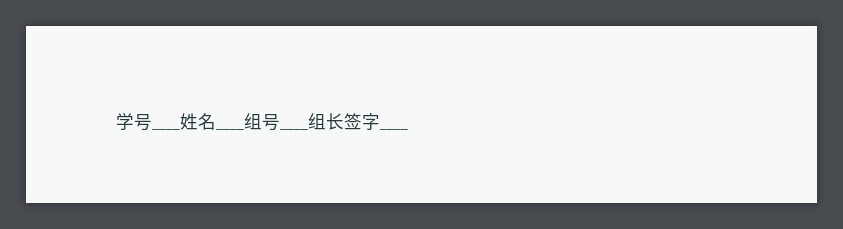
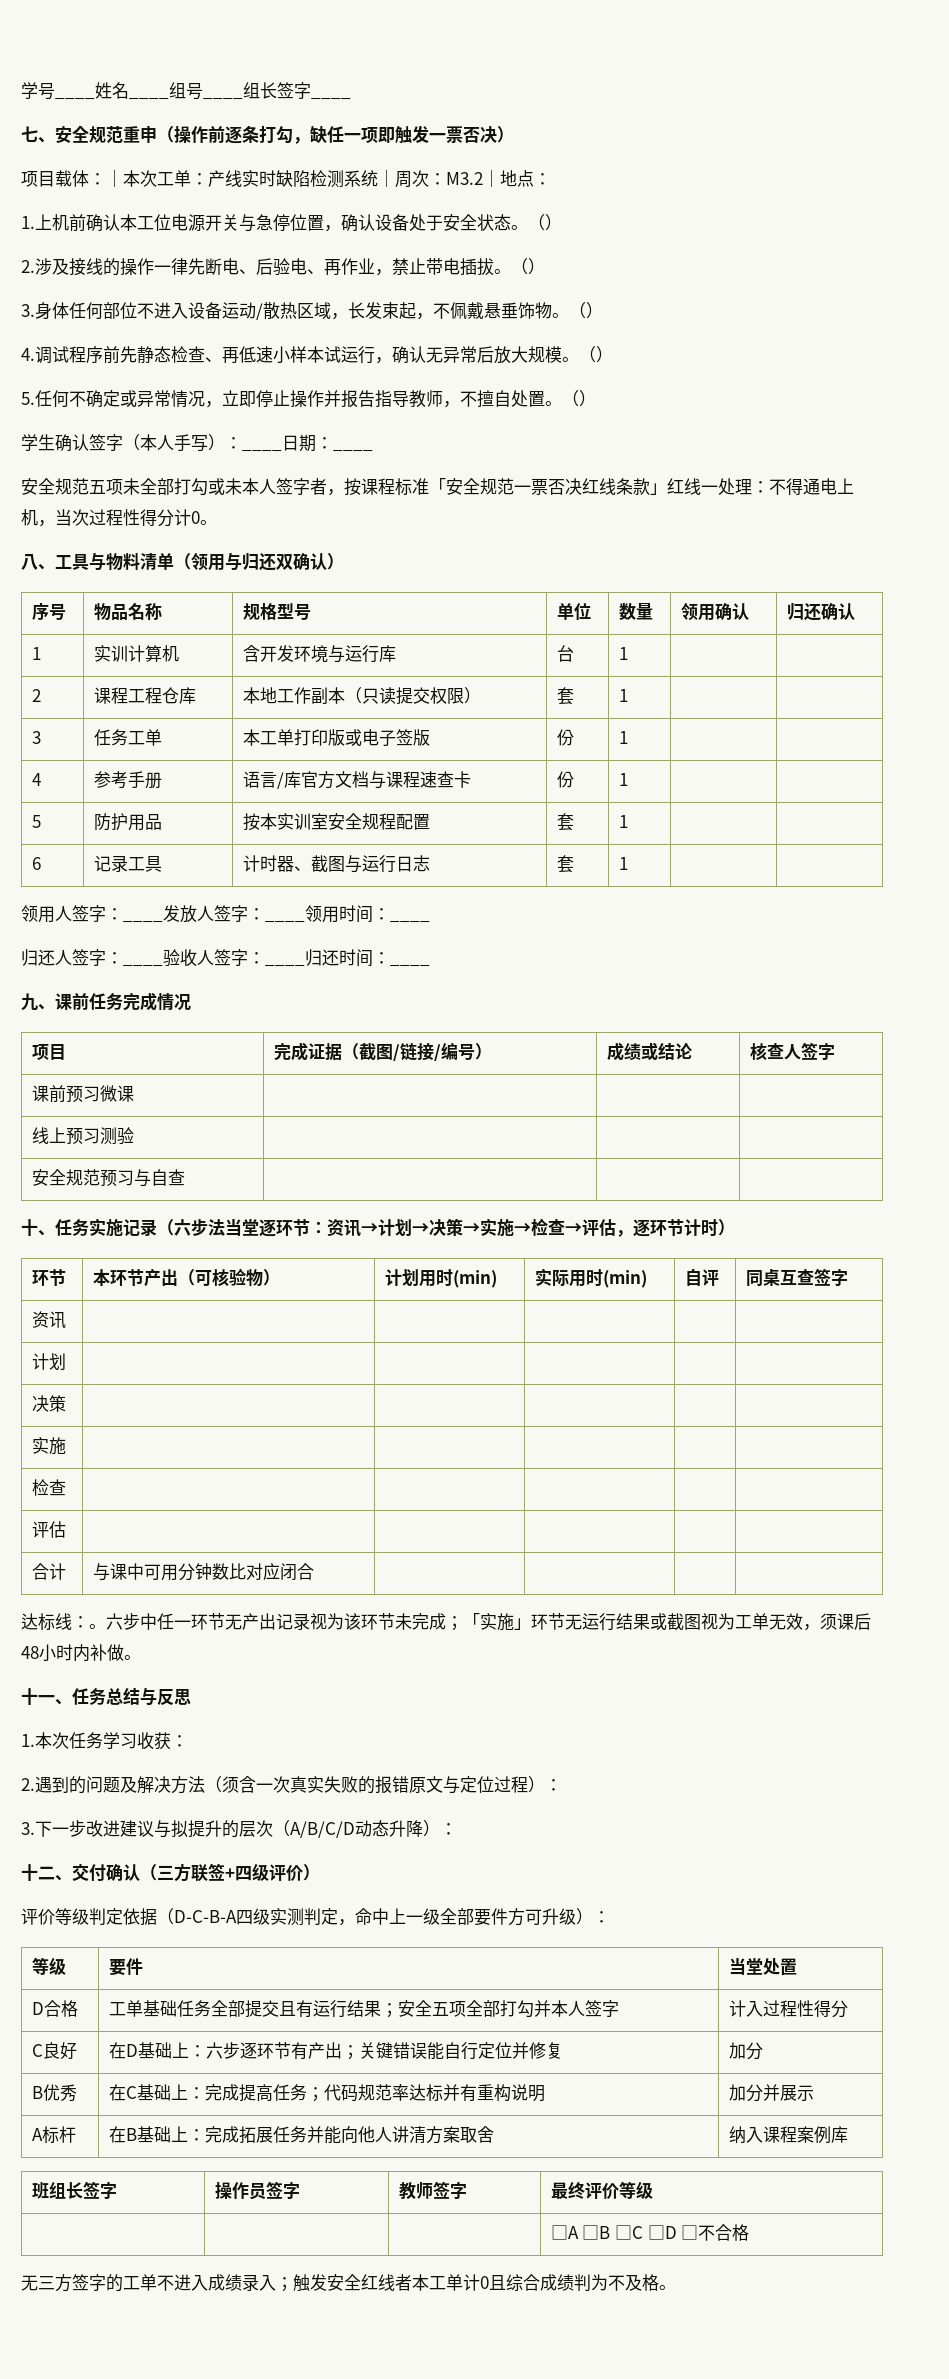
+ 七、安全规范重申（操作前逐条打勾，缺任一项即触发一票否决）
+ 项目载体：｜本次工单：产线实时缺陷检测系统｜周次：M3.2｜地点：
+ 1.上机前确认本工位电源开关与急停位置，确认设备处于安全状态。（）
+ 2.涉及接线的操作一律先断电、后验电、再作业，禁止带电插拔。（）
+ 3.身体任何部位不进入设备运动/散热区域，长发束起，不佩戴悬垂饰物。（）
+ 4.调试程序前先静态检查、再低速小样本试运行，确认无异常后放大规模。（）
+ 5.任何不确定或异常情况，立即停止操作并报告指导教师，不擅自处置。（）
+ 学生确认签字（本人手写）：____日期：____
+ 安全规范五项未全部打勾或未本人签字者，按课程标准「安全规范一票否决红线条款」红线一处理：不得通电上机，当次过程性得分计0。
+ 八、工具与物料清单（领用与归还双确认）
+ 序号 | 物品名称 | 规格型号 | 单位 | 数量 | 领用确认 | 归还确认
+ 1 | 实训计算机 | 含开发环境与运行库 | 台 | 1 | |
+ 2 | 课程工程仓库 | 本地工作副本（只读提交权限） | 套 | 1 | |
+ 3 | 任务工单 | 本工单打印版或电子签版 | 份 | 1 | |
+ 4 | 参考手册 | 语言/库官方文档与课程速查卡 | 份 | 1 | |
+ 5 | 防护用品 | 按本实训室安全规程配置 | 套 | 1 | |
+ 6 | 记录工具 | 计时器、截图与运行日志 | 套 | 1 | |
+ 领用人签字：____发放人签字：____领用时间：____
+ 归还人签字：____验收人签字：____归还时间：____
+ 九、课前任务完成情况
+ 项目 | 完成证据（截图/链接/编号） | 成绩或结论 | 核查人签字
+ 课前预习微课 | | |
+ 线上预习测验 | | |
+ 安全规范预习与自查 | | |
+ 十、任务实施记录（六步法当堂逐环节：资讯→计划→决策→实施→检查→评估，逐环节计时）
+ 环节 | 本环节产出（可核验物） | 计划用时(min) | 实际用时(min) | 自评 | 同桌互查签字
+ 资讯 | | | | |
+ 计划 | | | | |
+ 决策 | | | | |
+ 实施 | | | | |
+ 检查 | | | | |
+ 评估 | | | | |
+ 合计 | 与课中可用分钟数比对应闭合 | | | |
+ 达标线：。六步中任一环节无产出记录视为该环节未完成；「实施」环节无运行结果或截图视为工单无效，须课后48小时内补做。
+ 十一、任务总结与反思
+ 1.本次任务学习收获：
+ 2.遇到的问题及解决方法（须含一次真实失败的报错原文与定位过程）：
+ 3.下一步改进建议与拟提升的层次（A/B/C/D动态升降）：
+ 十二、交付确认（三方联签+四级评价）
+ 评价等级判定依据（D-C-B-A四级实测判定，命中上一级全部要件方可升级）：
+ 等级 | 要件 | 当堂处置
+ D合格 | 工单基础任务全部提交且有运行结果；安全五项全部打勾并本人签字 | 计入过程性得分
+ C良好 | 在D基础上：六步逐环节有产出；关键错误能自行定位并修复 | 加分
+ B优秀 | 在C基础上：完成提高任务；代码规范率达标并有重构说明 | 加分并展示
+ A标杆 | 在B基础上：完成拓展任务并能向他人讲清方案取舍 | 纳入课程案例库
+ 班组长签字 | 操作员签字 | 教师签字 | 最终评价等级
+ | | | □A □B □C □D □不合格
+ 无三方签字的工单不进入成绩录入；触发安全红线者本工单计0且综合成绩判为不及格。

